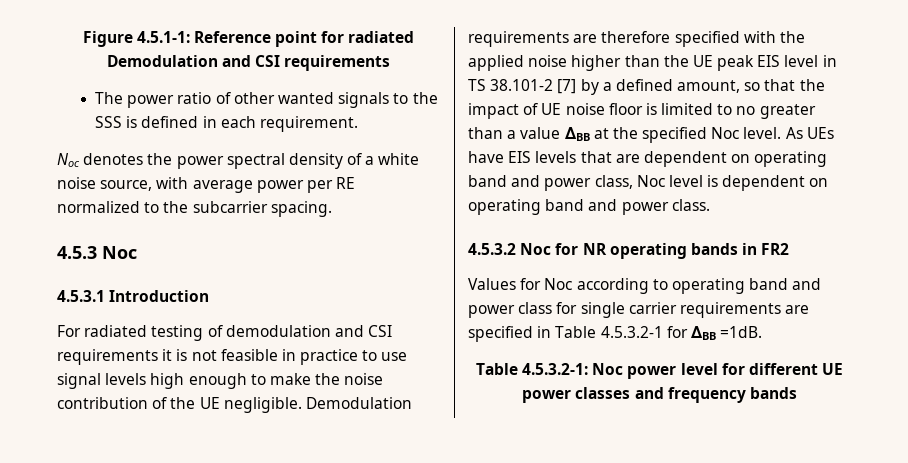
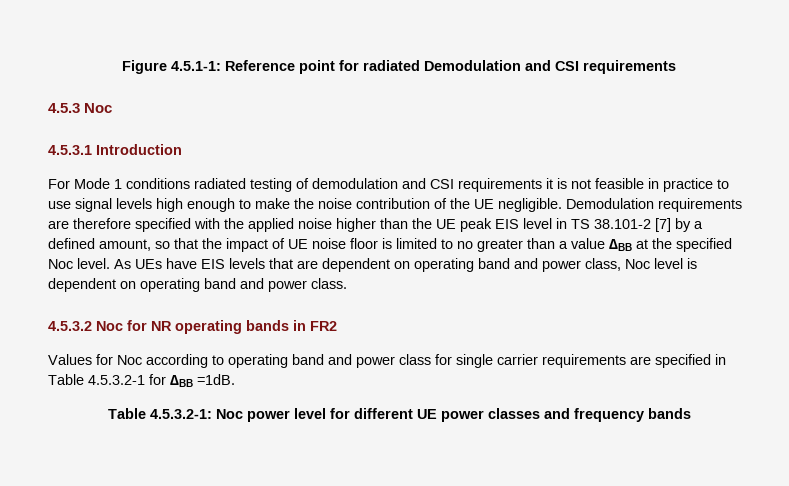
- The power ratio of other wanted signals to the SSS is defined in each requirement.
- Noc denotes the power spectral density of a white noise source, with average power per RE normalized to the subcarrier spacing.
- For radiated testing of demodulation and CSI requirements it is not feasible in practice to use signal levels high enough to make the noise contribution of the UE negligible.
+ For Mode 1 conditions radiated testing of demodulation and CSI requirements it is not feasible in practice to use signal levels high enough to make the noise contribution of the UE negligible.

